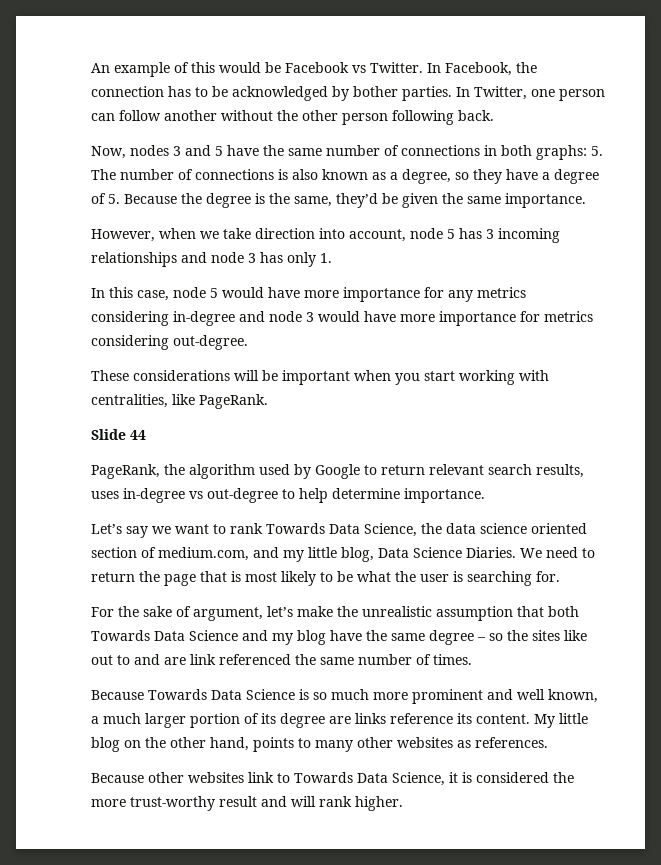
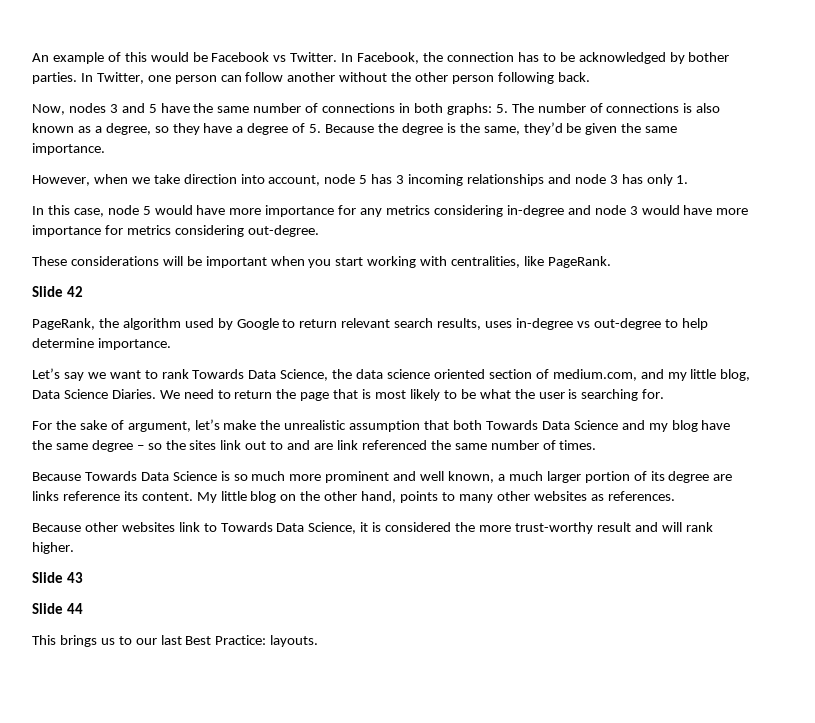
- Slide 44
+ Slide 42
- For the sake of argument, let’s make the unrealistic assumption that both Towards Data Science and my blog have the same degree – so the sites like out to and are link referenced the same number of times.
+ For the sake of argument, let’s make the unrealistic assumption that both Towards Data Science and my blog have the same degree – so the sites link out to and are link referenced the same number of times.
+ Slide 43
+ Slide 44
+ This brings us to our last Best Practice: layouts.

